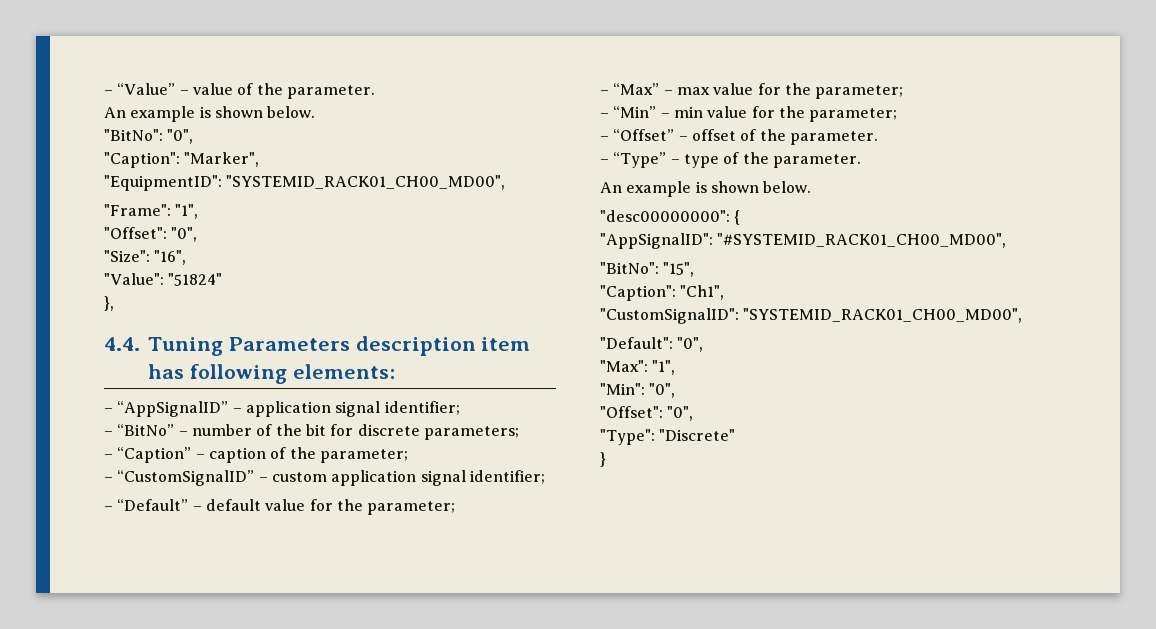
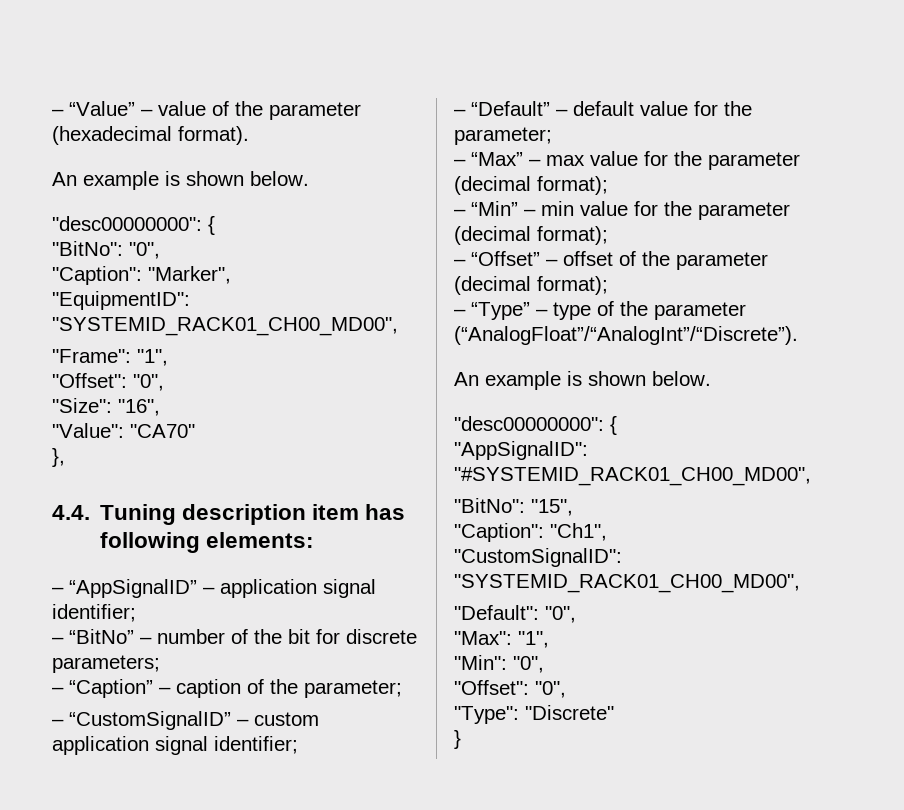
- – “Value” – value of the parameter.
+ – “Value” – value of the parameter (hexadecimal format).
  An example is shown below.
+ "desc00000000": {
- "Value": "51824"
+ "Value": "CA70"
- 4.4. Tuning Parameters description item has following elements:
+ 4.4. Tuning description item has following elements:
- – “Max” – max value for the parameter;
+ – “Max” – max value for the parameter (decimal format);
- – “Min” – min value for the parameter;
+ – “Min” – min value for the parameter (decimal format);
- – “Offset” – offset of the parameter.
+ – “Offset” – offset of the parameter (decimal format);
- – “Type” – type of the parameter.
+ – “Type” – type of the parameter (“AnalogFloat”/“AnalogInt”/“Discrete”).

